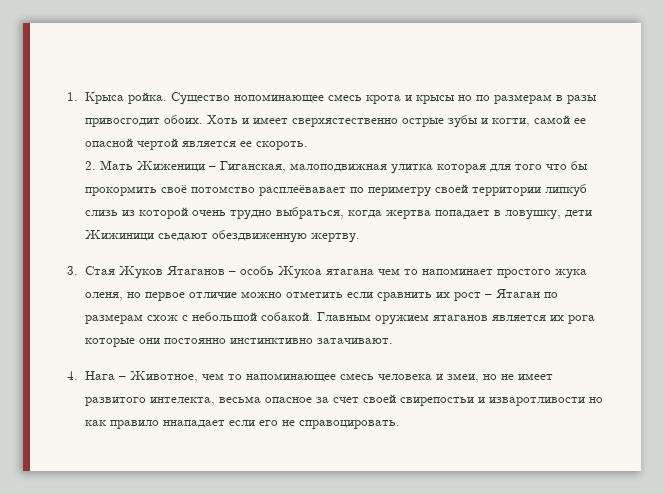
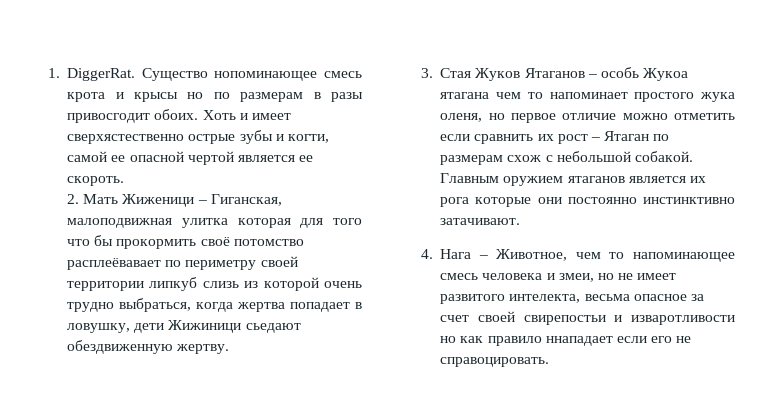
- 1. Крыса ройка.
+ 1. DiggerRat.

